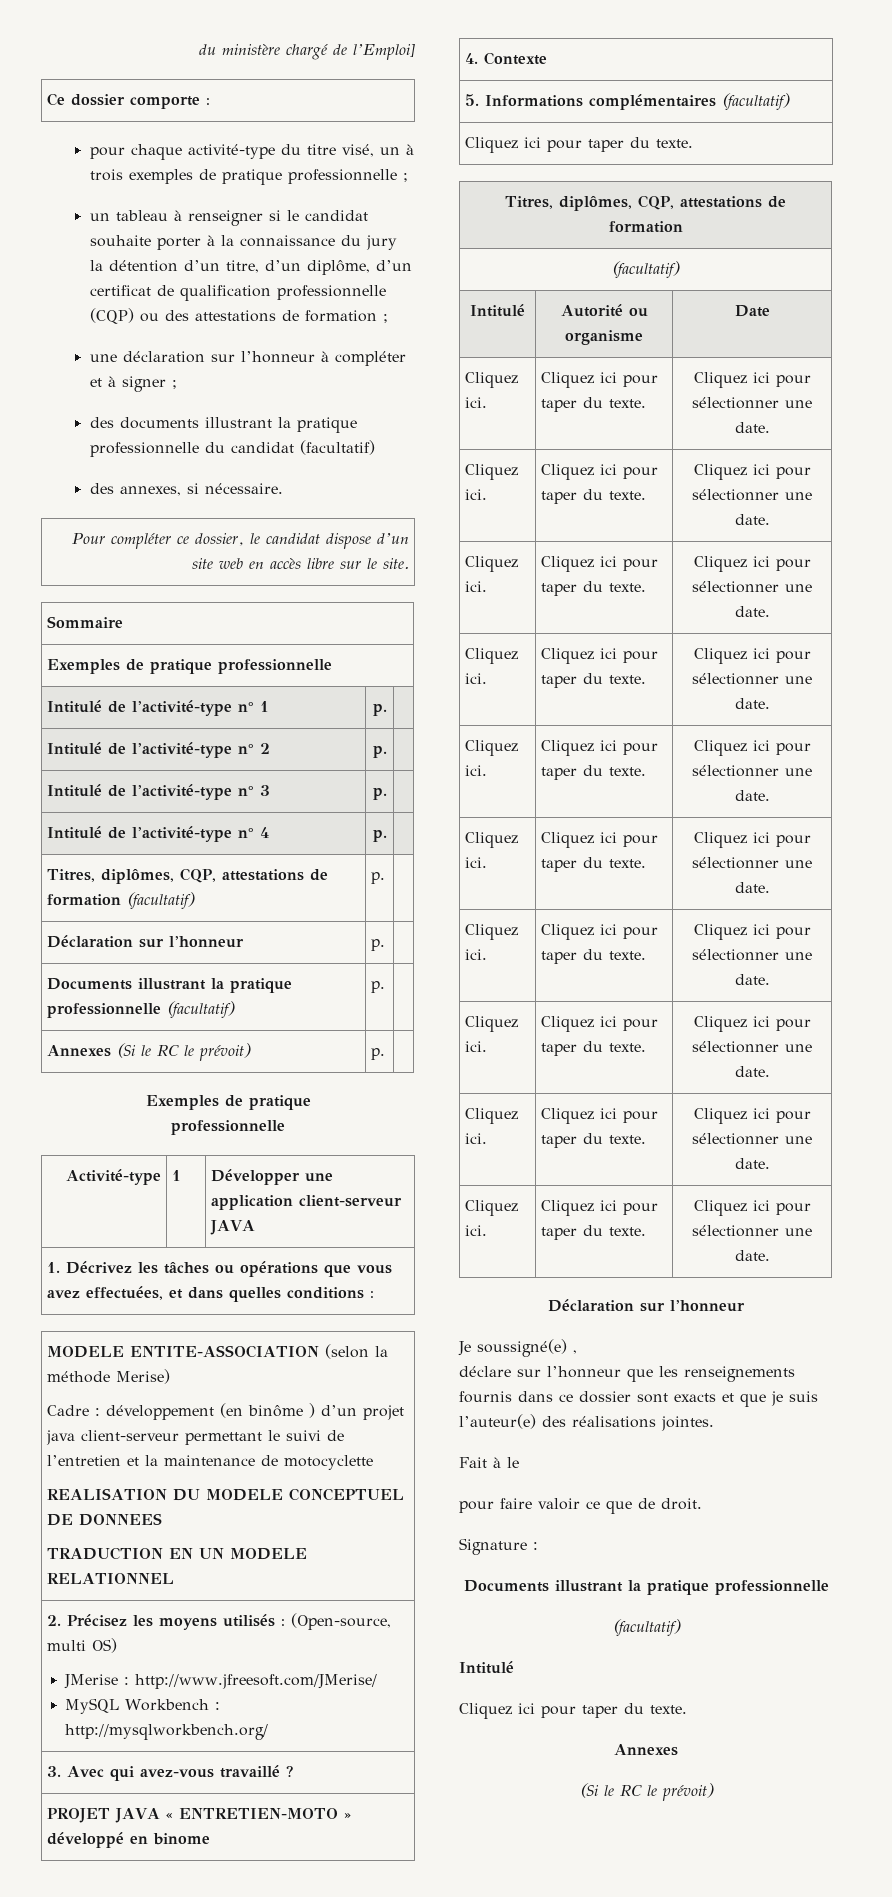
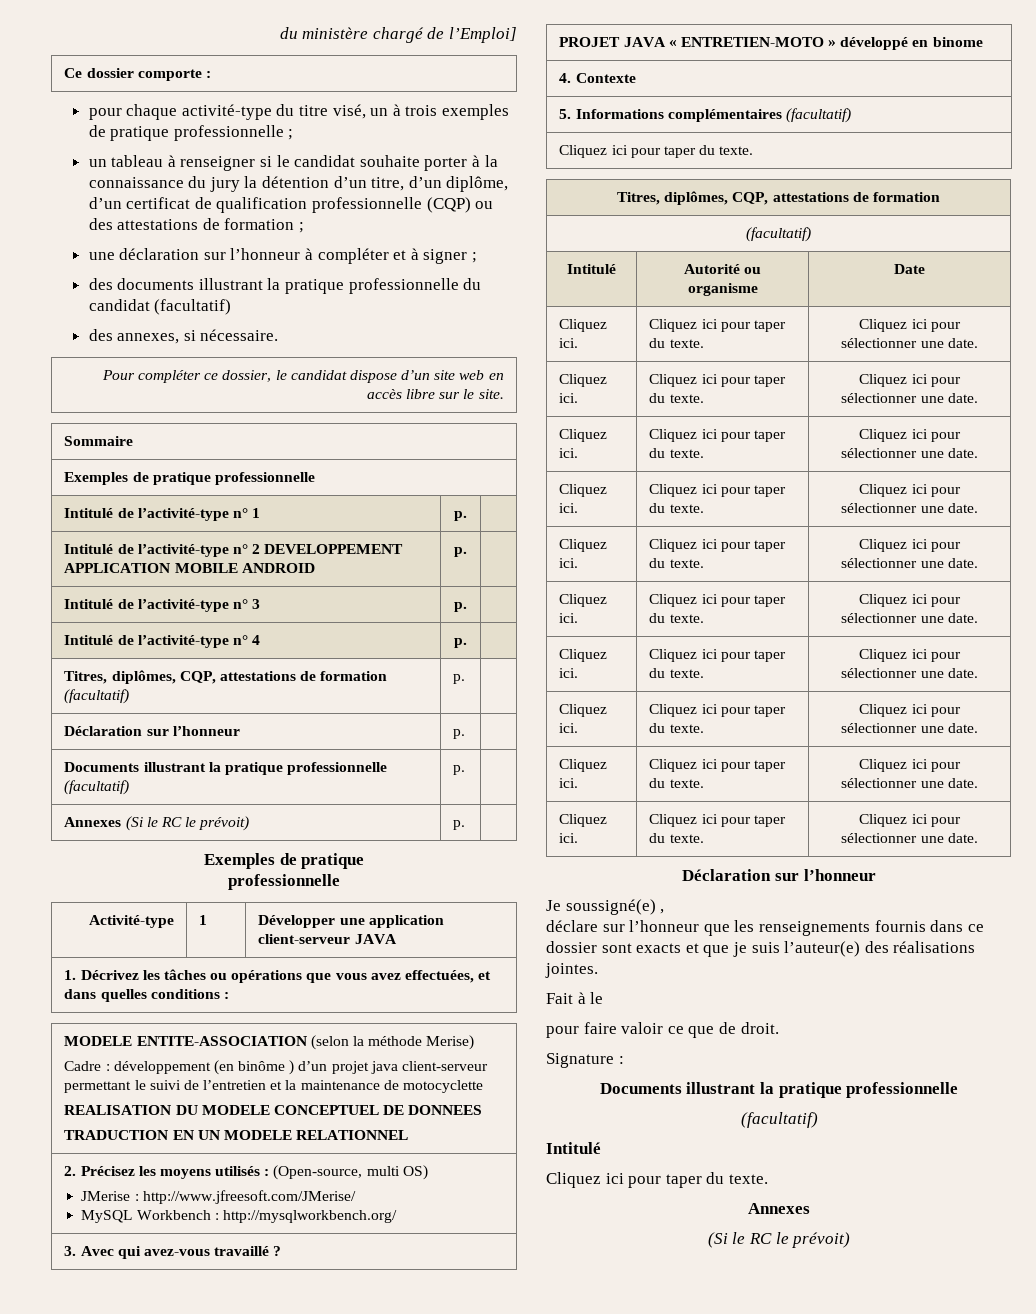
- Intitulé de l’activité-type n° 2 | p. |
+ Intitulé de l’activité-type n° 2 DEVELOPPEMENT APPLICATION MOBILE ANDROID | p. |

